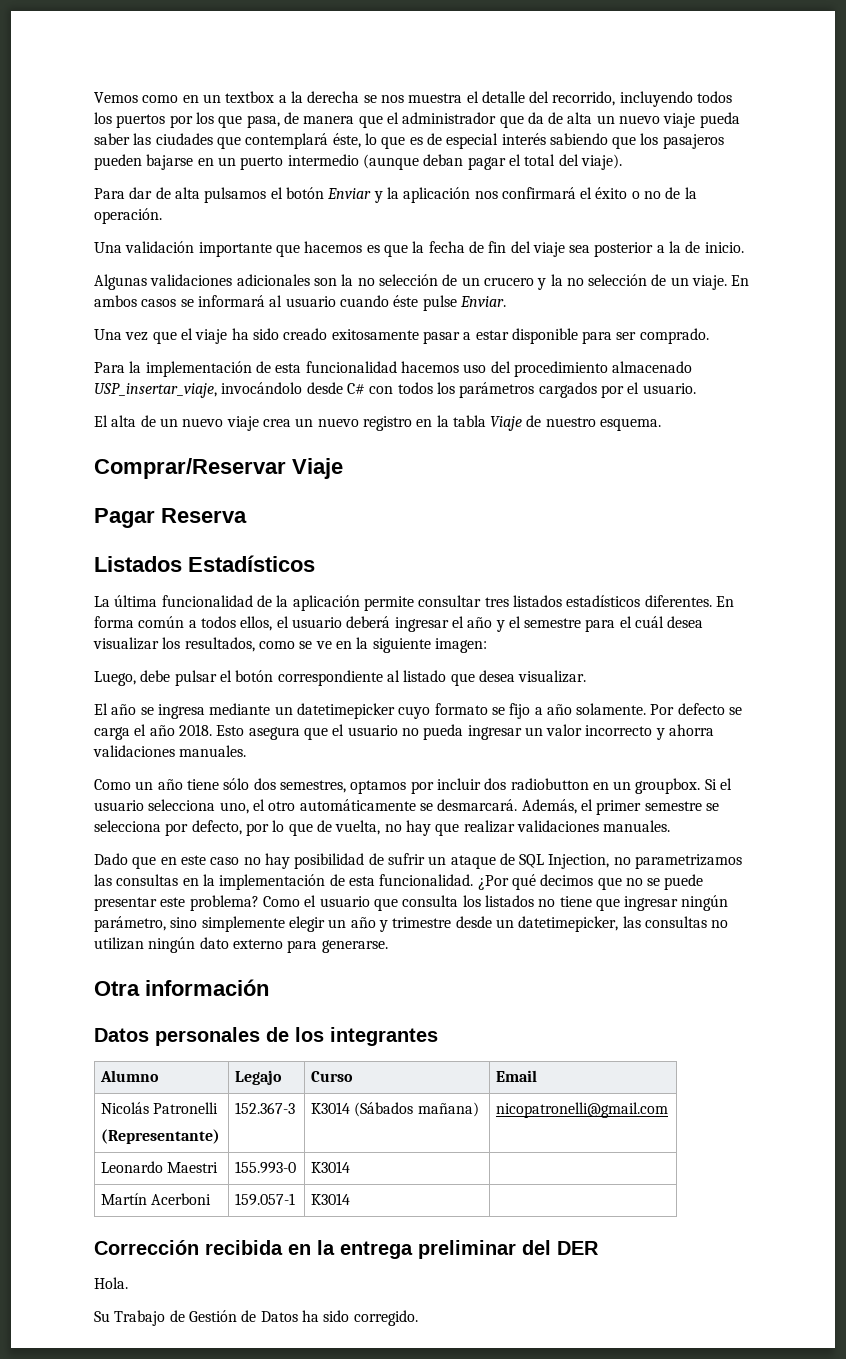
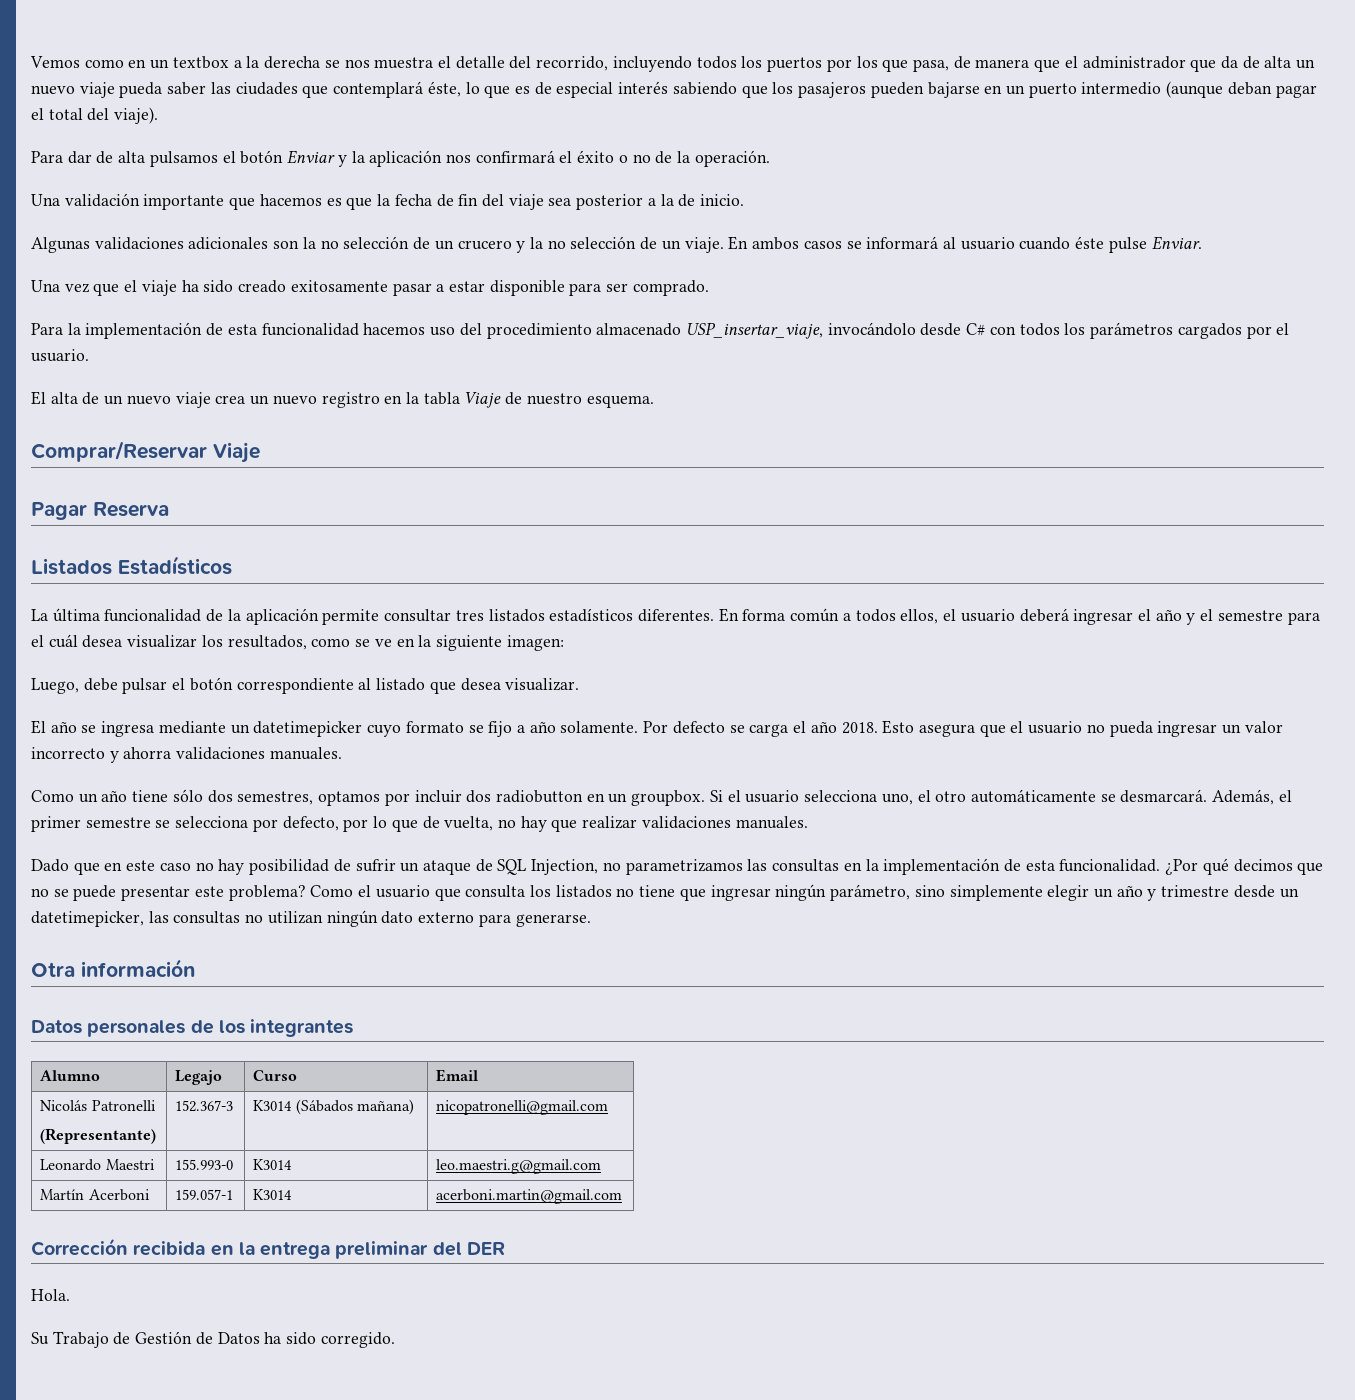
- Leonardo Maestri | 155.993-0 | K3014 |
+ Leonardo Maestri | 155.993-0 | K3014 | leo.maestri.g@gmail.com
- Martín Acerboni | 159.057-1 | K3014 |
+ Martín Acerboni | 159.057-1 | K3014 | acerboni.martin@gmail.com

